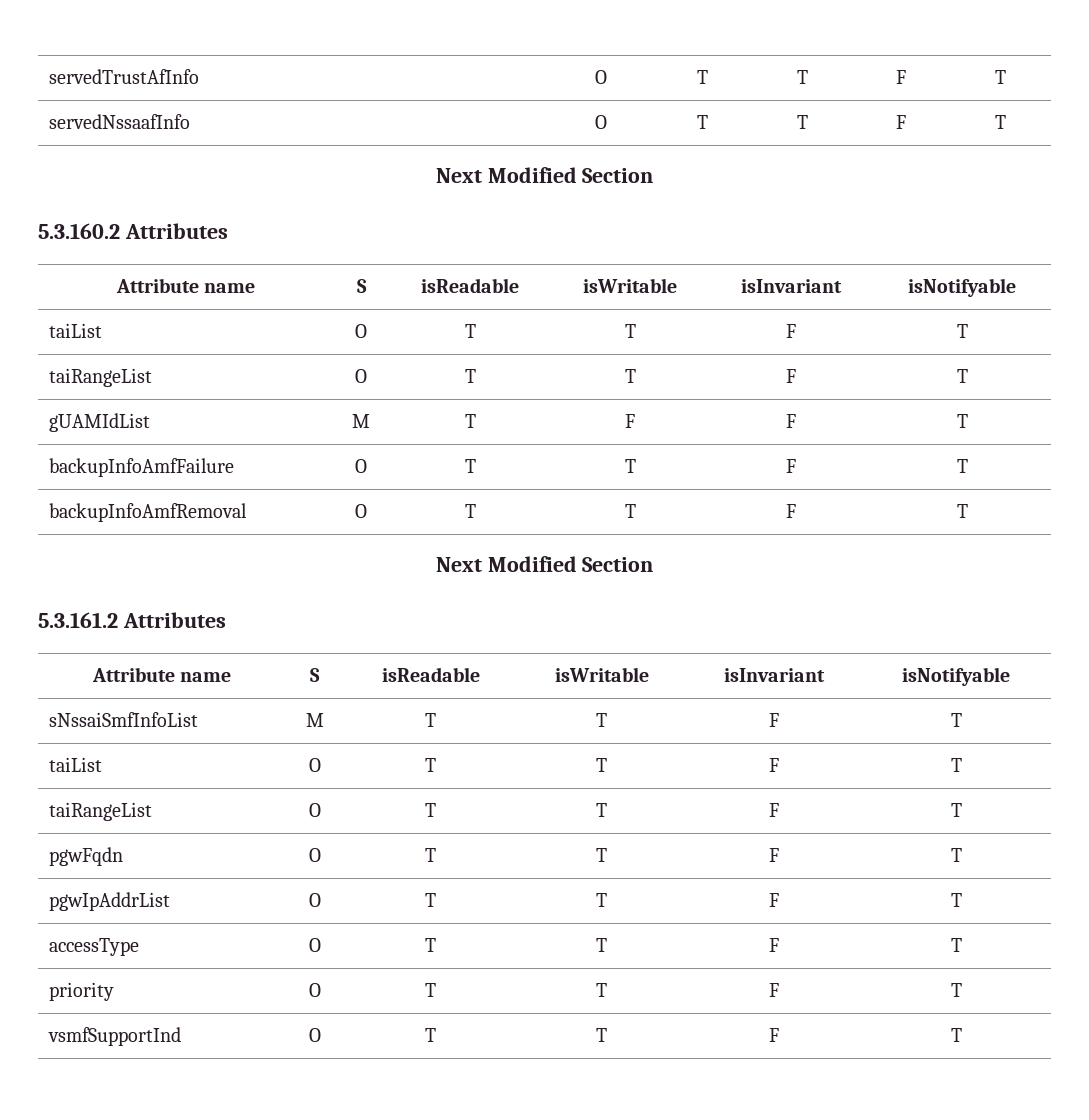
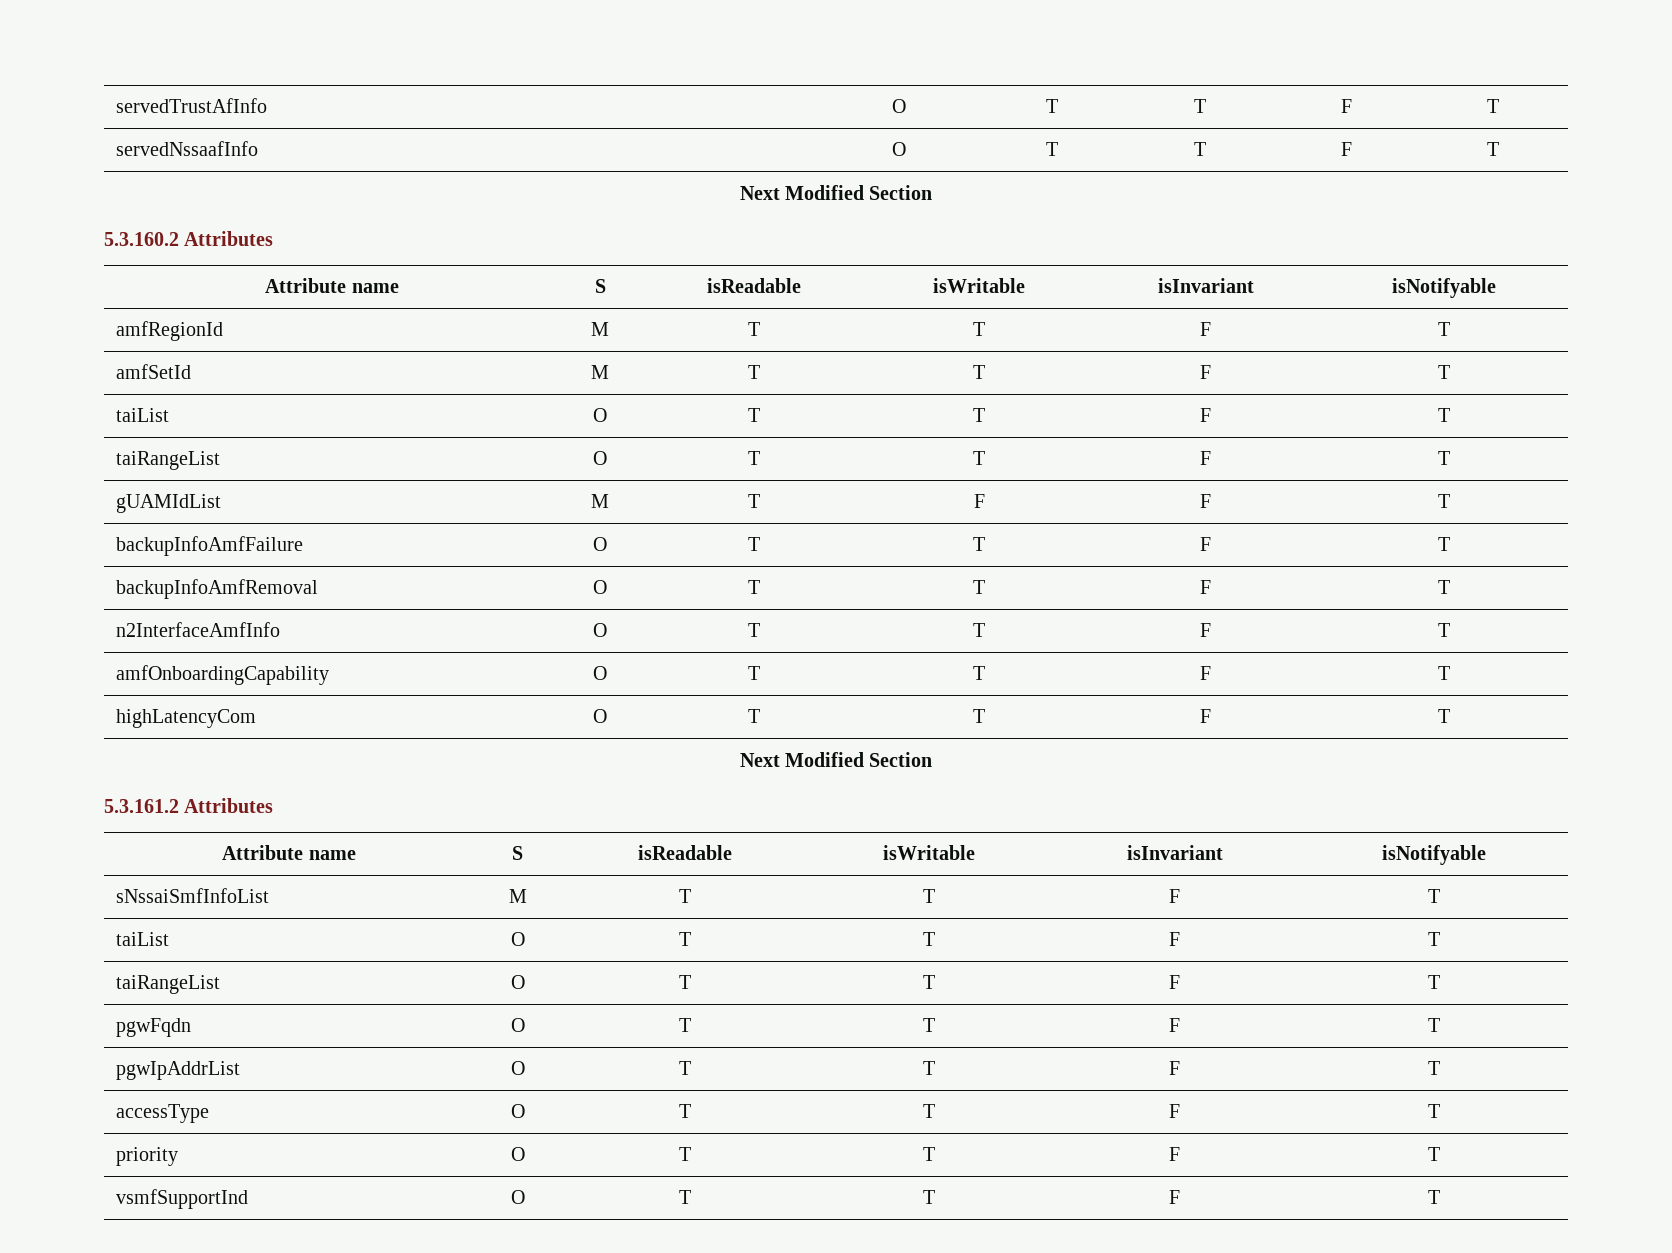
+ amfRegionId | M | T | T | F | T
+ amfSetId | M | T | T | F | T
+ n2InterfaceAmfInfo | O | T | T | F | T
+ amfOnboardingCapability | O | T | T | F | T
+ highLatencyCom | O | T | T | F | T

